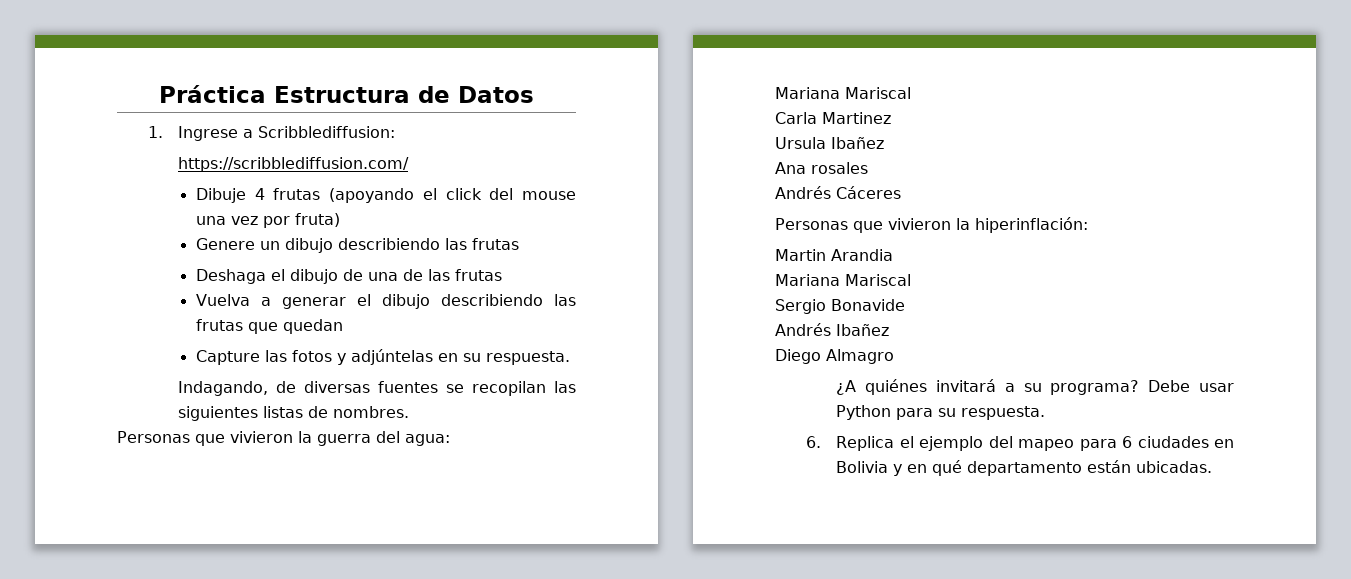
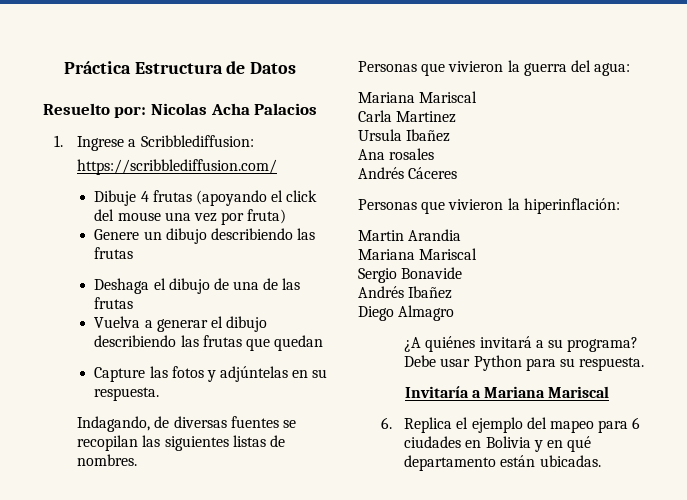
+ Resuelto por: Nicolas Acha Palacios
+ Invitaría a Mariana Mariscal

